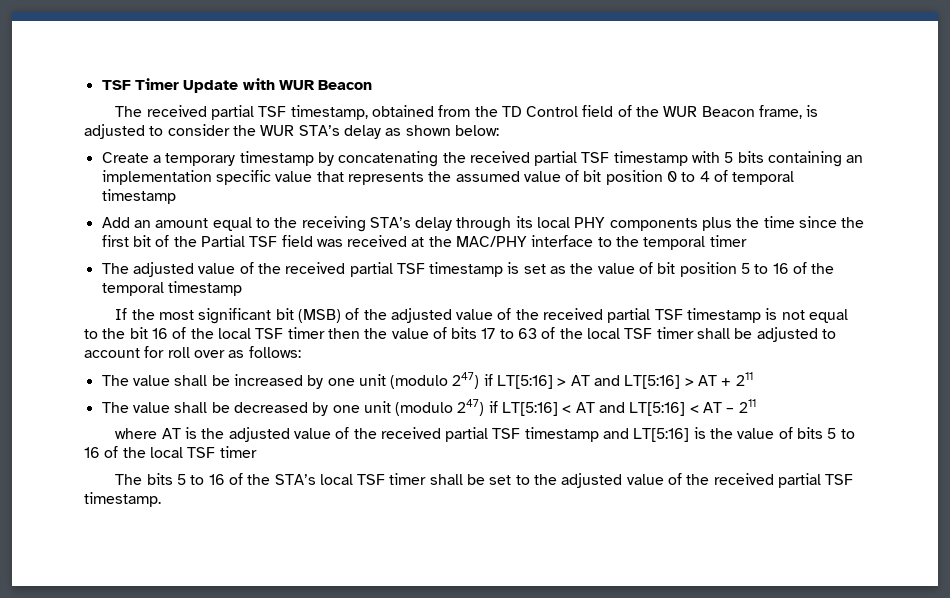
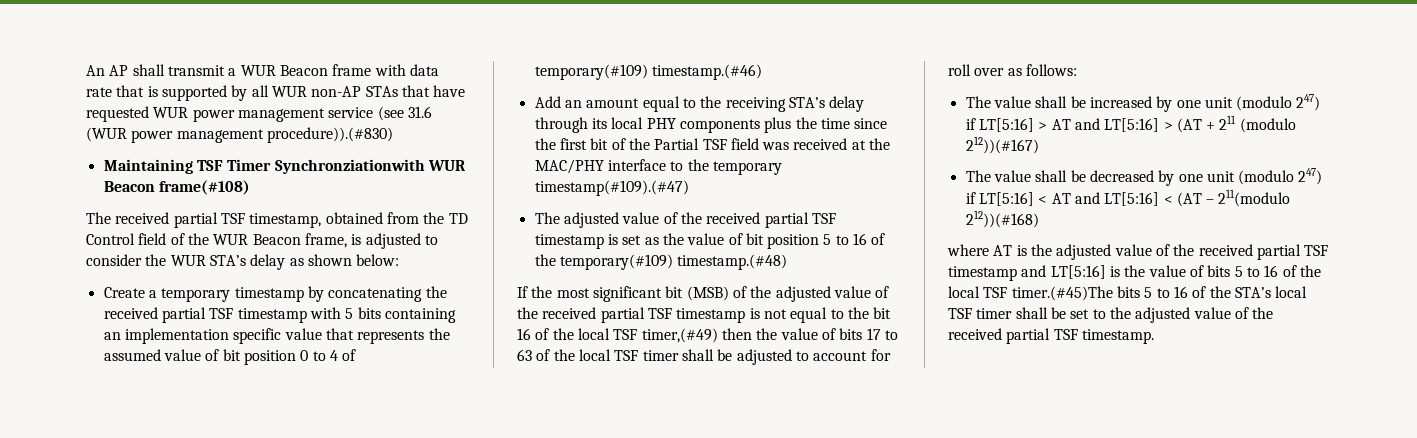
- TSF Timer Update with WUR Beacon
+ An AP shall transmit a WUR Beacon frame with data rate that is supported by all WUR non-AP STAs that have requested WUR power management service (see 31.6 (WUR power management procedure)).(#830)
+ Maintaining TSF Timer Synchronziationwith WUR Beacon frame(#108)
- Create a temporary timestamp by concatenating the received partial TSF timestamp with 5 bits containing an implementation specific value that represents the assumed value of bit position 0 to 4 of temporal timestamp
+ Create a temporary timestamp by concatenating the received partial TSF timestamp with 5 bits containing an implementation specific value that represents the assumed value of bit position 0 to 4 of temporary(#109) timestamp.(#46)
- Add an amount equal to the receiving STA’s delay through its local PHY components plus the time since the first bit of the Partial TSF field was received at the MAC/PHY interface to the temporal timer
+ Add an amount equal to the receiving STA’s delay through its local PHY components plus the time since the first bit of the Partial TSF field was received at the MAC/PHY interface to the temporary timestamp(#109).(#47)
- The adjusted value of the received partial TSF timestamp is set as the value of bit position 5 to 16 of the temporal timestamp
+ The adjusted value of the received partial TSF timestamp is set as the value of bit position 5 to 16 of the temporary(#109) timestamp.(#48)
- If the most significant bit (MSB) of the adjusted value of the received partial TSF timestamp is not equal to the bit 16 of the local TSF timer then the value of bits 17 to 63 of the local TSF timer shall be adjusted to account for roll over as follows:
+ If the most significant bit (MSB) of the adjusted value of the received partial TSF timestamp is not equal to the bit 16 of the local TSF timer,(#49) then the value of bits 17 to 63 of the local TSF timer shall be adjusted to account for roll over as follows:
- The value shall be increased by one unit (modulo 247) if LT[5:16] > AT and LT[5:16] > AT + 211
+ The value shall be increased by one unit (modulo 247) if LT[5:16] > AT and LT[5:16] > (AT + 211 (modulo 212))(#167)
- The value shall be decreased by one unit (modulo 247) if LT[5:16] < AT and LT[5:16] < AT – 211
+ The value shall be decreased by one unit (modulo 247) if LT[5:16] < AT and LT[5:16] < (AT – 211(modulo 212))(#168)
- where AT is the adjusted value of the received partial TSF timestamp and LT[5:16] is the value of bits 5 to 16 of the local TSF timer
- The bits 5 to 16 of the STA’s local TSF timer shall be set to the adjusted value of the received partial TSF timestamp.
+ where AT is the adjusted value of the received partial TSF timestamp and LT[5:16] is the value of bits 5 to 16 of the local TSF timer.(#45)The bits 5 to 16 of the STA’s local TSF timer shall be set to the adjusted value of the received partial TSF timestamp.

